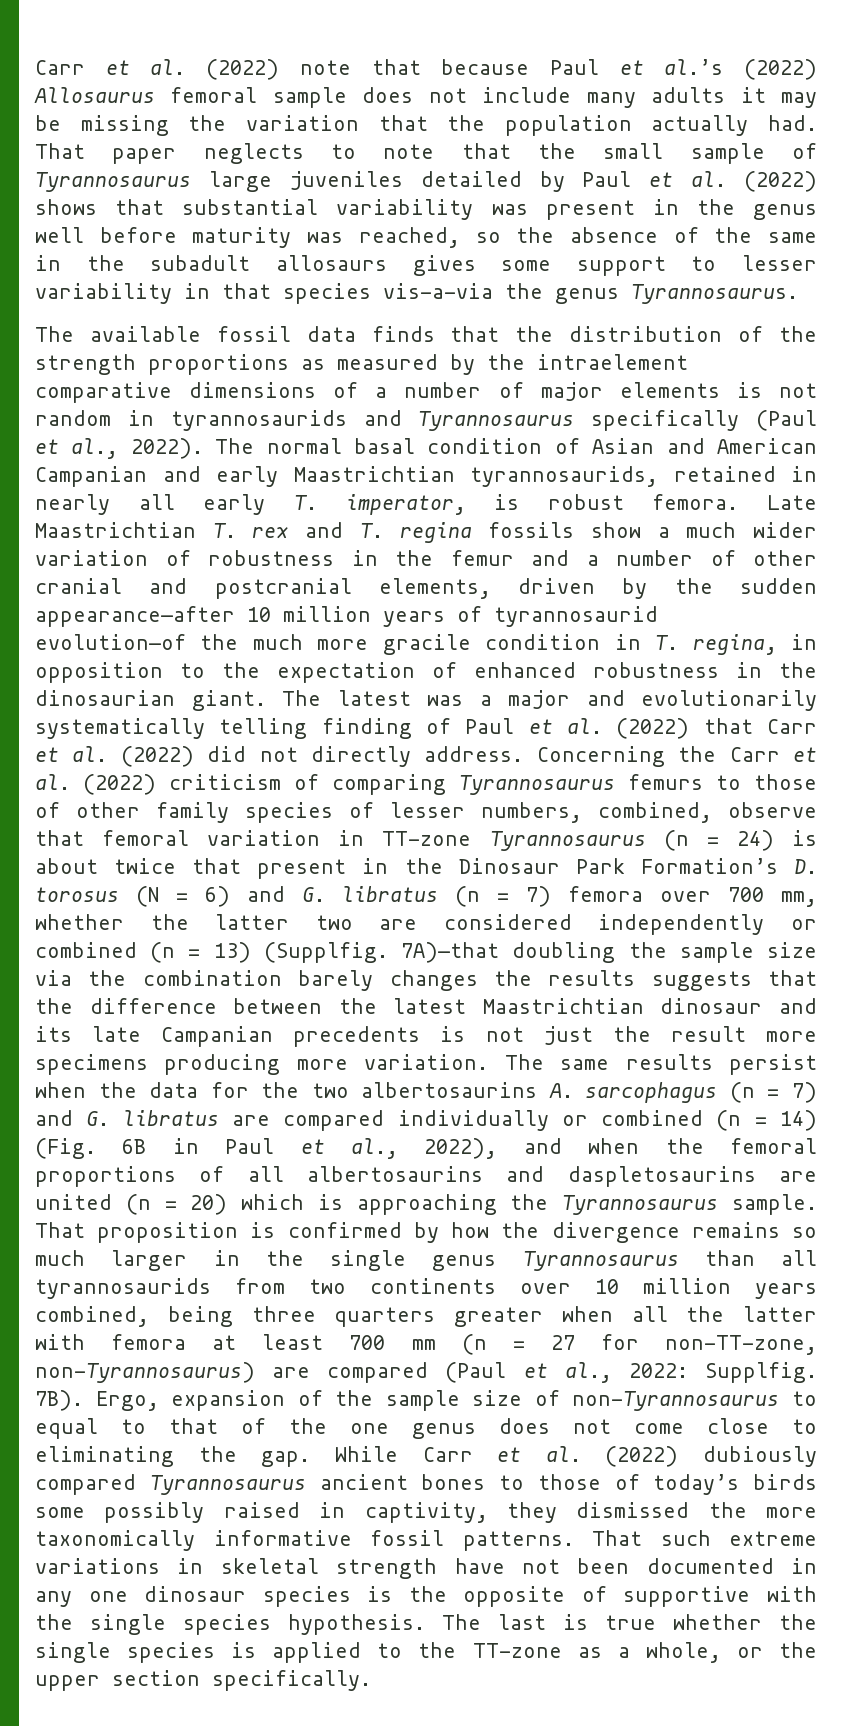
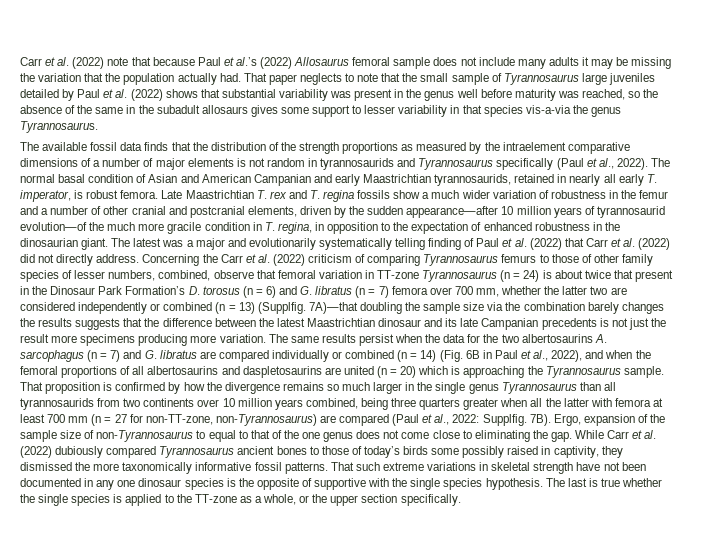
- Concerning the Carr et al. (2022) criticism of comparing Tyrannosaurus femurs to those of other family species of lesser numbers, combined, observe that femoral variation in TT-zone Tyrannosaurus (n = 24) is about twice that present in the Dinosaur Park Formation’s D. torosus (N = 6) and G. libratus (n = 7) femora over 700 mm, whether the latter two are considered independently or combined (n = 13) (Supplfig.
+ Concerning the Carr et al. (2022) criticism of comparing Tyrannosaurus femurs to those of other family species of lesser numbers, combined, observe that femoral variation in TT-zone Tyrannosaurus (n = 24) is about twice that present in the Dinosaur Park Formation’s D. torosus (n = 6) and G. libratus (n = 7) femora over 700 mm, whether the latter two are considered independently or combined (n = 13) (Supplfig.

